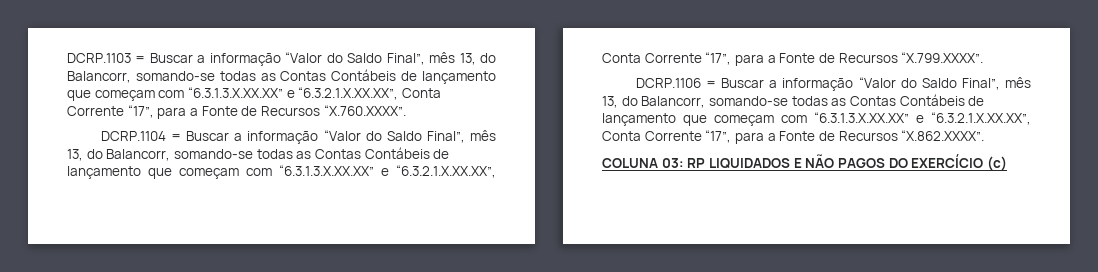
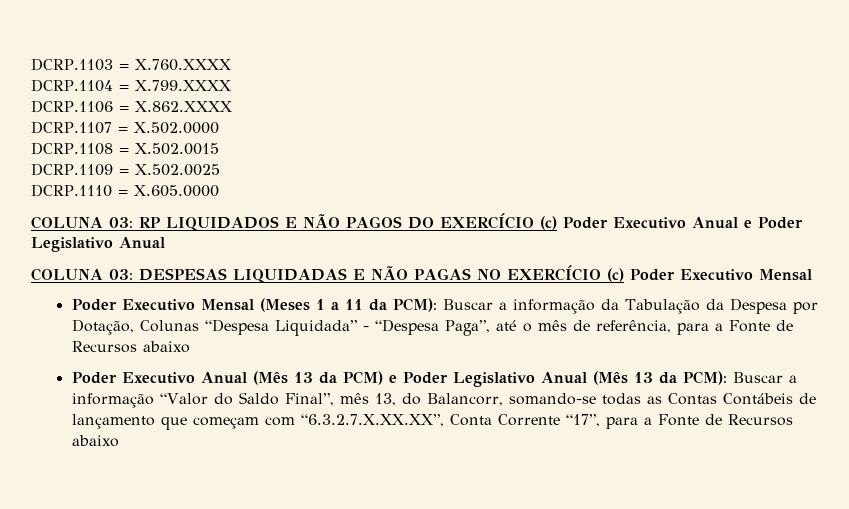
- DCRP.1103 = Buscar a informação “Valor do Saldo Final”, mês 13, do Balancorr, somando-se todas as Contas Contábeis de lançamento que começam com “6.3.1.3.X.XX.XX” e “6.3.2.1.X.XX.XX”, Conta Corrente “17”, para a Fonte de Recursos “X.760.XXXX”.
- DCRP.1104 = Buscar a informação “Valor do Saldo Final”, mês 13, do Balancorr, somando-se todas as Contas Contábeis de lançamento que começam com “6.3.1.3.X.XX.XX” e “6.3.2.1.X.XX.XX”, Conta Corrente “17”, para a Fonte de Recursos “X.799.XXXX”.
- DCRP.1106 = Buscar a informação “Valor do Saldo Final”, mês 13, do Balancorr, somando-se todas as Contas Contábeis de lançamento que começam com “6.3.1.3.X.XX.XX” e “6.3.2.1.X.XX.XX”, Conta Corrente “17”, para a Fonte de Recursos “X.862.XXXX”.
- COLUNA 03: RP LIQUIDADOS E NÃO PAGOS DO EXERCÍCIO (c)
+ DCRP.1103 = X.760.XXXX
+ DCRP.1104 = X.799.XXXX
+ DCRP.1106 = X.862.XXXX
+ DCRP.1107 = X.502.0000
+ DCRP.1108 = X.502.0015
+ DCRP.1109 = X.502.0025
+ DCRP.1110 = X.605.0000
+ COLUNA 03: RP LIQUIDADOS E NÃO PAGOS DO EXERCÍCIO (c) Poder Executivo Anual e Poder Legislativo Anual
+ COLUNA 03: DESPESAS LIQUIDADAS E NÃO PAGAS NO EXERCÍCIO (c) Poder Executivo Mensal
+ Poder Executivo Mensal (Meses 1 a 11 da PCM): Buscar a informação da Tabulação da Despesa por Dotação, Colunas “Despesa Liquidada” - “Despesa Paga”, até o mês de referência, para a Fonte de Recursos abaixo
+ Poder Executivo Anual (Mês 13 da PCM) e Poder Legislativo Anual (Mês 13 da PCM): Buscar a informação “Valor do Saldo Final”, mês 13, do Balancorr, somando-se todas as Contas Contábeis de lançamento que começam com “6.3.2.7.X.XX.XX”, Conta Corrente “17”, para a Fonte de Recursos abaixo

